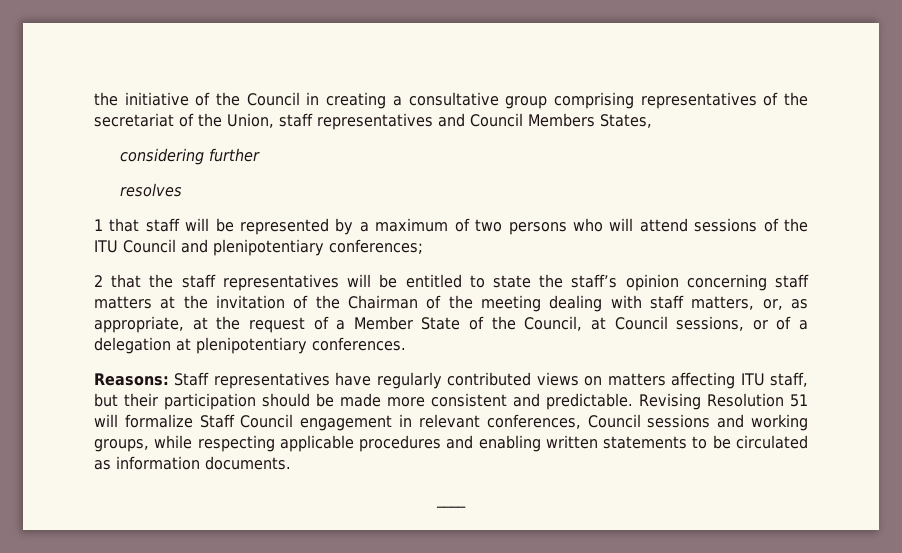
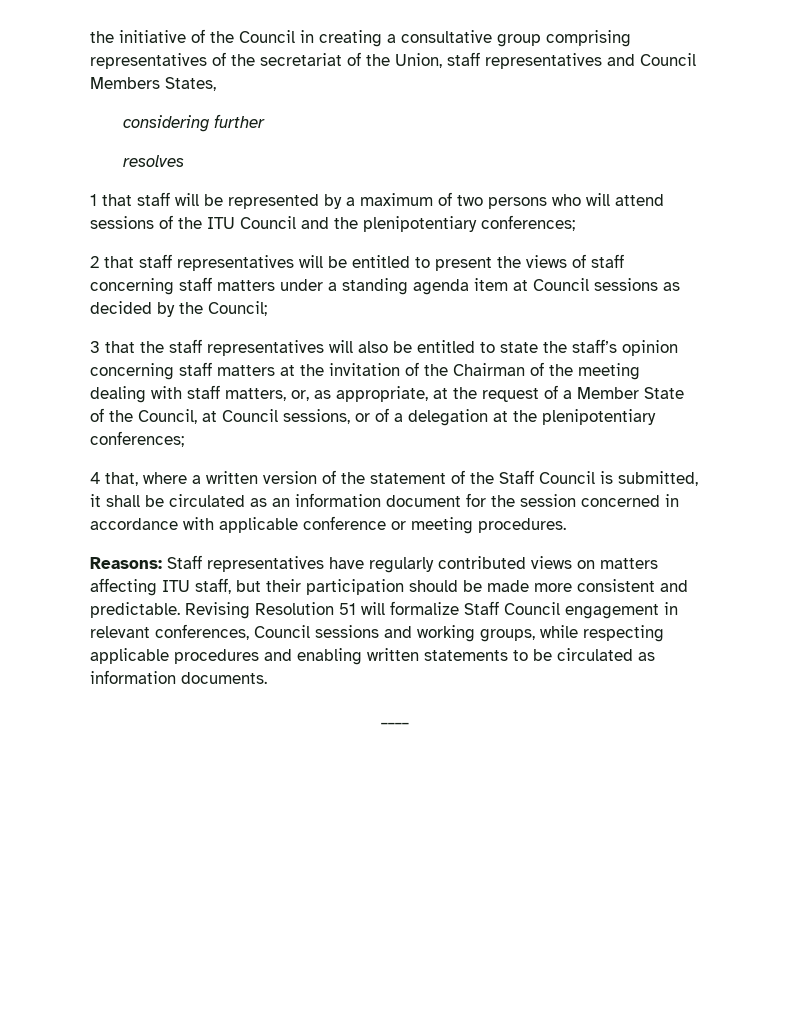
- 1 that staff will be represented by a maximum of two persons who will attend sessions of the ITU Council and plenipotentiary conferences;
+ 1 that staff will be represented by a maximum of two persons who will attend sessions of the ITU Council and the plenipotentiary conferences;
- 2 that the staff representatives will be entitled to state the staff’s opinion concerning staff matters at the invitation of the Chairman of the meeting dealing with staff matters, or, as appropriate, at the request of a Member State of the Council, at Council sessions, or of a delegation at plenipotentiary conferences.
+ 2 that staff representatives will be entitled to present the views of staff concerning staff matters under a standing agenda item at Council sessions as decided by the Council;
+ 3 that the staff representatives will also be entitled to state the staff’s opinion concerning staff matters at the invitation of the Chairman of the meeting dealing with staff matters, or, as appropriate, at the request of a Member State of the Council, at Council sessions, or of a delegation at the plenipotentiary conferences;
+ 4 that, where a written version of the statement of the Staff Council is submitted, it shall be circulated as an information document for the session concerned in accordance with applicable conference or meeting procedures.

